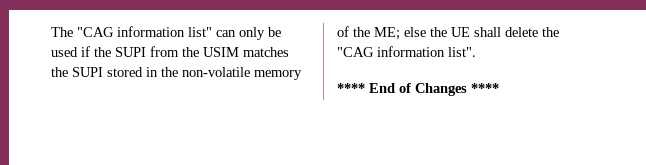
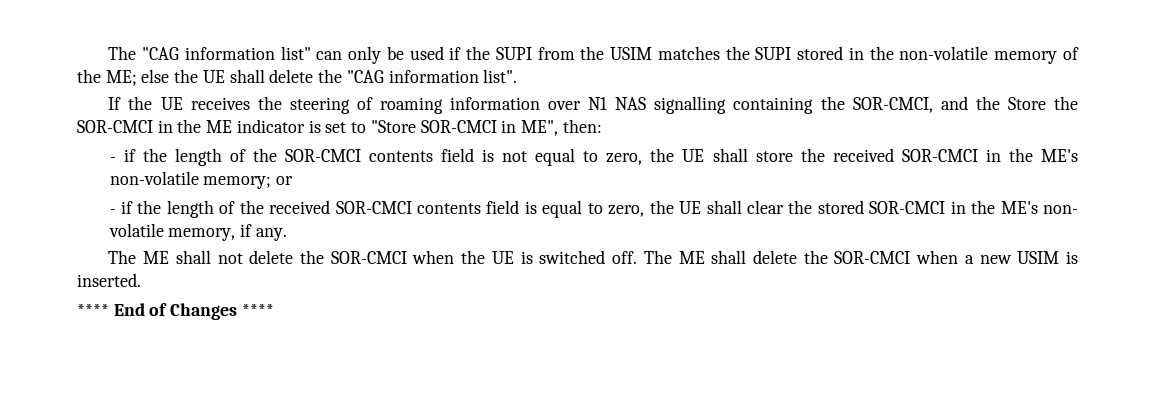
+ If the UE receives the steering of roaming information over N1 NAS signalling containing the SOR-CMCI, and the Store the SOR-CMCI in the ME indicator is set to "Store SOR-CMCI in ME", then:
+ - if the length of the SOR-CMCI contents field is not equal to zero, the UE shall store the received SOR-CMCI in the ME's non-volatile memory; or
+ - if the length of the received SOR-CMCI contents field is equal to zero, the UE shall clear the stored SOR-CMCI in the ME's non- volatile memory, if any.
+ The ME shall not delete the SOR-CMCI when the UE is switched off. The ME shall delete the SOR-CMCI when a new USIM is inserted.

